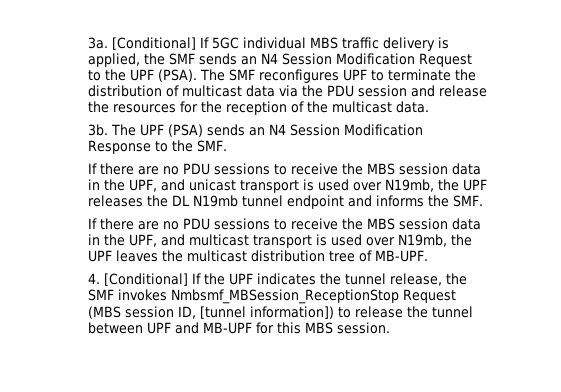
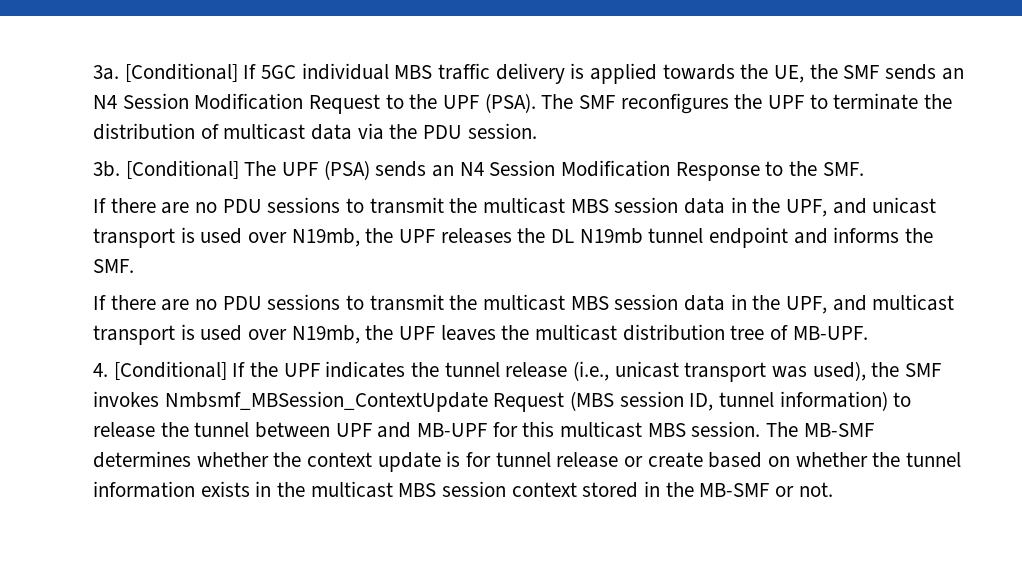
- [Conditional] If 5GC individual MBS traffic delivery is applied, the SMF sends an N4 Session Modification Request to the UPF (PSA).
+ [Conditional] If 5GC individual MBS traffic delivery is applied towards the UE, the SMF sends an N4 Session Modification Request to the UPF (PSA).
- The SMF reconfigures UPF to terminate the distribution of multicast data via the PDU session and release the resources for the reception of the multicast data.
+ The SMF reconfigures the UPF to terminate the distribution of multicast data via the PDU session.
- The UPF (PSA) sends an N4 Session Modification Response to the SMF.
+ [Conditional] The UPF (PSA) sends an N4 Session Modification Response to the SMF.
- If there are no PDU sessions to receive the MBS session data in the UPF, and unicast transport is used over N19mb, the UPF releases the DL N19mb tunnel endpoint and informs the SMF.
+ If there are no PDU sessions to transmit the multicast MBS session data in the UPF, and unicast transport is used over N19mb, the UPF releases the DL N19mb tunnel endpoint and informs the SMF.
- If there are no PDU sessions to receive the MBS session data in the UPF, and multicast transport is used over N19mb, the UPF leaves the multicast distribution tree of MB-UPF.
+ If there are no PDU sessions to transmit the multicast MBS session data in the UPF, and multicast transport is used over N19mb, the UPF leaves the multicast distribution tree of MB-UPF.
- 4. [Conditional] If the UPF indicates the tunnel release, the SMF invokes Nmbsmf_MBSession_ReceptionStop Request (MBS session ID, [tunnel information]) to release the tunnel between UPF and MB-UPF for this MBS session.
+ 4. [Conditional] If the UPF indicates the tunnel release (i.e., unicast transport was used), the SMF invokes Nmbsmf_MBSession_ContextUpdate Request (MBS session ID, tunnel information) to release the tunnel between UPF and MB-UPF for this multicast MBS session.
+ The MB-SMF determines whether the context update is for tunnel release or create based on whether the tunnel information exists in the multicast MBS session context stored in the MB-SMF or not.

